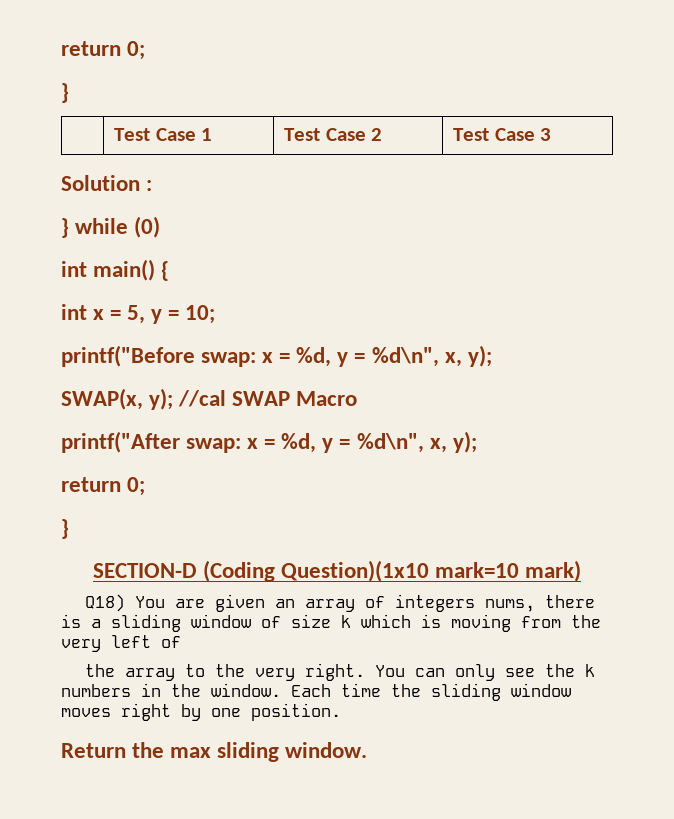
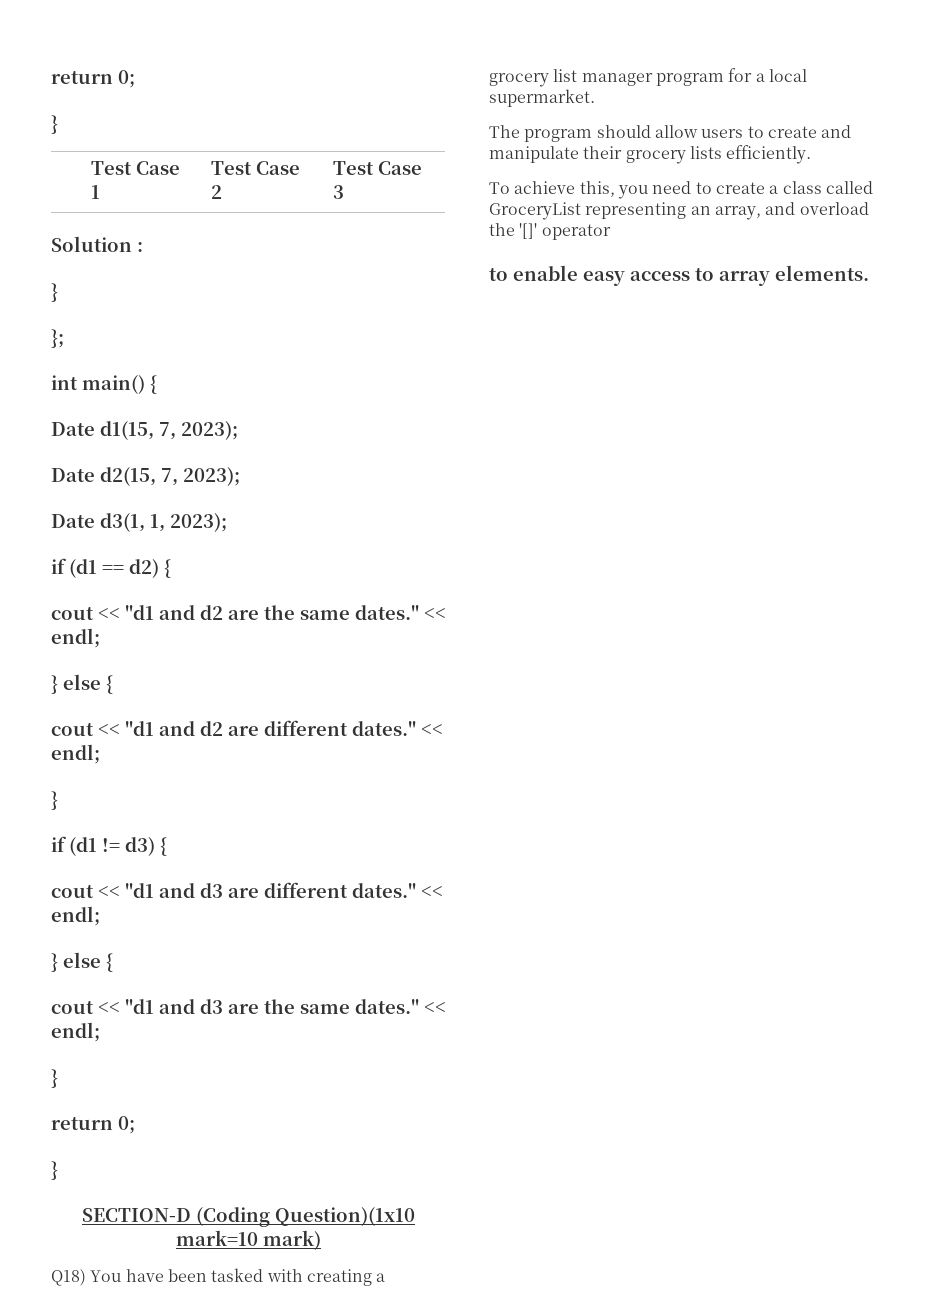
  Solution :
- } while (0)
+ }
+ };
- int x = 5, y = 10;
- printf("Before swap: x = %d, y = %d\n", x, y);
- SWAP(x, y); //cal SWAP Macro
- printf("After swap: x = %d, y = %d\n", x, y);
+ Date d1(15, 7, 2023);
+ Date d2(15, 7, 2023);
+ Date d3(1, 1, 2023);
+ if (d1 == d2) {
+ cout << "d1 and d2 are the same dates." << endl;
+ } else {
+ cout << "d1 and d2 are different dates." << endl;
+ }
+ if (d1 != d3) {
+ cout << "d1 and d3 are different dates." << endl;
+ } else {
+ cout << "d1 and d3 are the same dates." << endl;
+ }
- Q18) You are given an array of integers nums, there is a sliding window of size k which is moving from the very left of
- the array to the very right. You can only see the k numbers in the window. Each time the sliding window moves right by one position.
- Return the max sliding window.
+ Q18) You have been tasked with creating a grocery list manager program for a local supermarket.
+ The program should allow users to create and manipulate their grocery lists efficiently.
+ To achieve this, you need to create a class called GroceryList representing an array, and overload the '[]' operator
+ to enable easy access to array elements.

